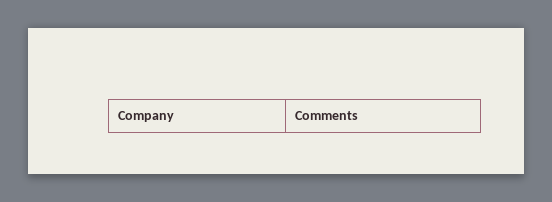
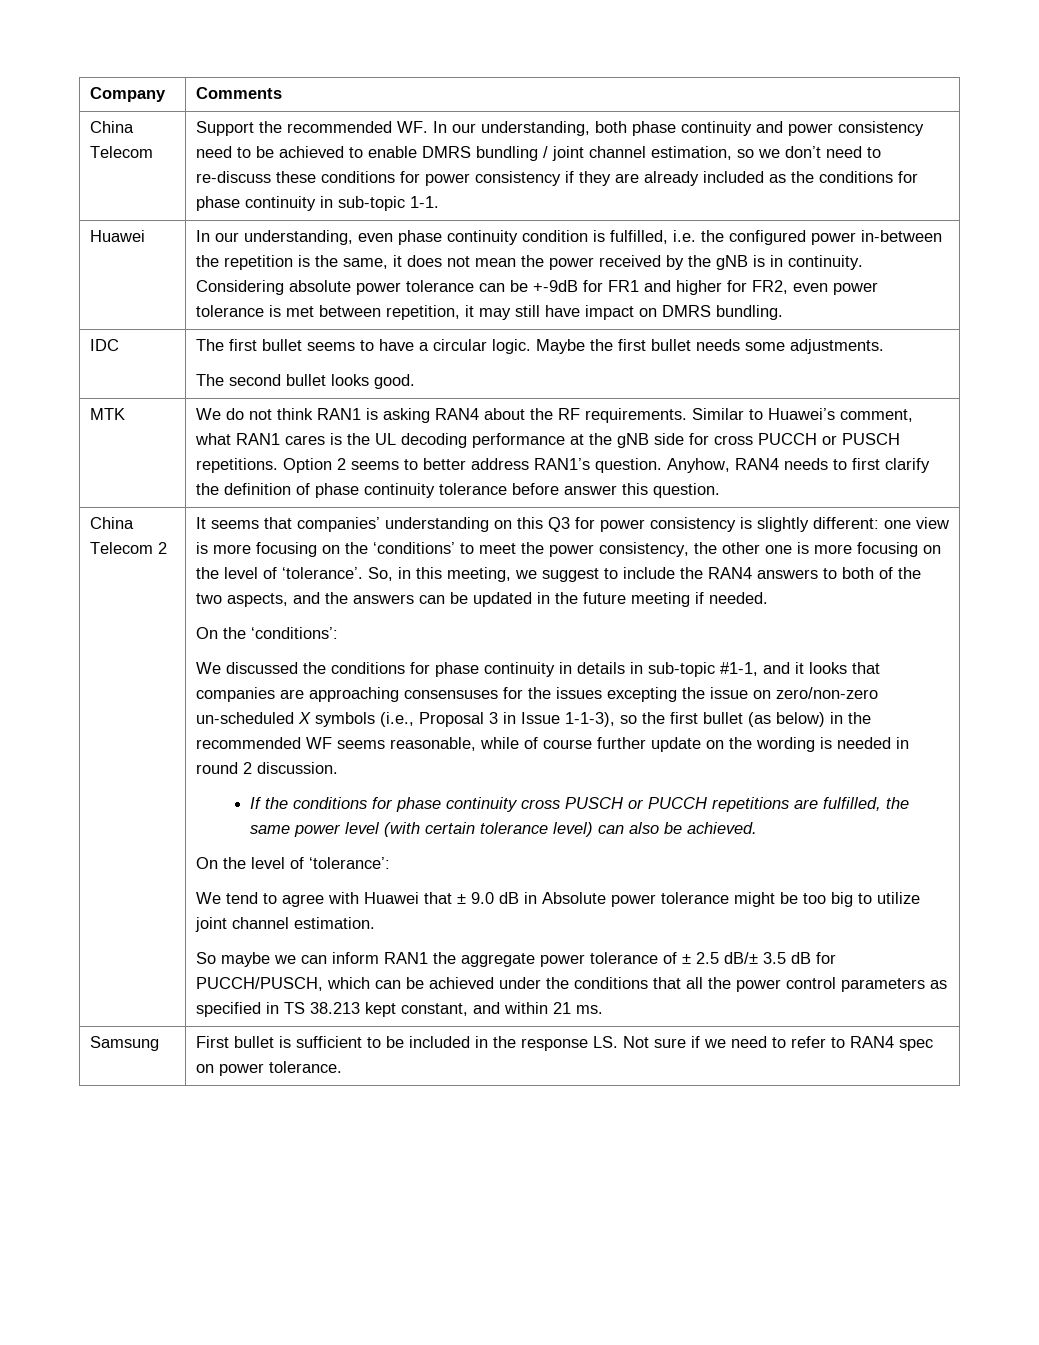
+ China Telecom | Support the recommended WF. In our understanding, both phase continuity and power consistency need to be achieved to enable DMRS bundling / joint channel estimation, so we don’t need to re-discuss these conditions for power consistency if they are already included as the conditions for phase continuity in sub-topic 1-1.
+ Huawei | In our understanding, even phase continuity condition is fulfilled, i.e. the configured power in-between the repetition is the same, it does not mean the power received by the gNB is in continuity. Considering absolute power tolerance can be +-9dB for FR1 and higher for FR2, even power tolerance is met between repetition, it may still have impact on DMRS bundling.
+ IDC | The first bullet seems to have a circular logic. Maybe the first bullet needs some adjustments.
+ The second bullet looks good.
+ MTK | We do not think RAN1 is asking RAN4 about the RF requirements. Similar to Huawei’s comment, what RAN1 cares is the UL decoding performance at the gNB side for cross PUCCH or PUSCH repetitions. Option 2 seems to better address RAN1’s question. Anyhow, RAN4 needs to first clarify the definition of phase continuity tolerance before answer this question.
+ China Telecom 2 | It seems that companies’ understanding on this Q3 for power consistency is slightly different: one view is more focusing on the ‘conditions’ to meet the power consistency, the other one is more focusing on the level of ‘tolerance’. So, in this meeting, we suggest to include the RAN4 answers to both of the two aspects, and the answers can be updated in the future meeting if needed.
+ On the ‘conditions’:
+ We discussed the conditions for phase continuity in details in sub-topic #1-1, and it looks that companies are approaching consensuses for the issues excepting the issue on zero/non-zero un-scheduled X symbols (i.e., Proposal 3 in Issue 1-1-3), so the first bullet (as below) in the recommended WF seems reasonable, while of course further update on the wording is needed in round 2 discussion.
+ If the conditions for phase continuity cross PUSCH or PUCCH repetitions are fulfilled, the same power level (with certain tolerance level) can also be achieved.
+ On the level of ‘tolerance’:
+ We tend to agree with Huawei that ± 9.0 dB in Absolute power tolerance might be too big to utilize joint channel estimation.
+ So maybe we can inform RAN1 the aggregate power tolerance of ± 2.5 dB/± 3.5 dB for PUCCH/PUSCH, which can be achieved under the conditions that all the power control parameters as specified in TS 38.213 kept constant, and within 21 ms.
+ Samsung | First bullet is sufficient to be included in the response LS. Not sure if we need to refer to RAN4 spec on power tolerance.

